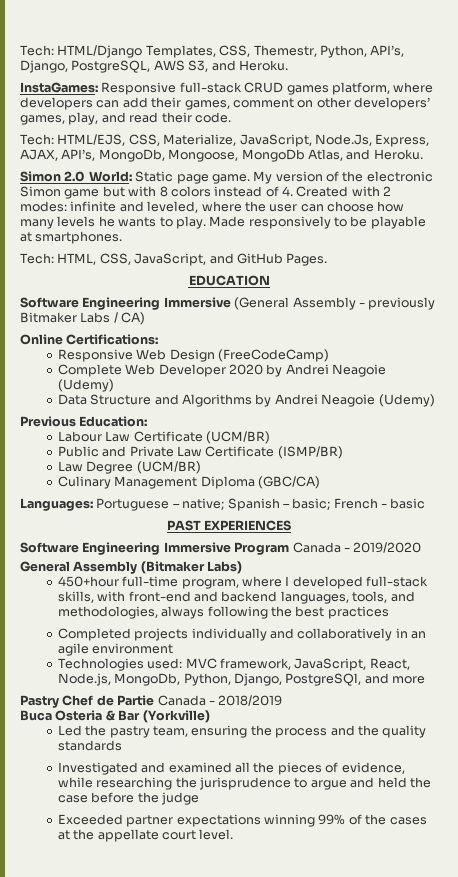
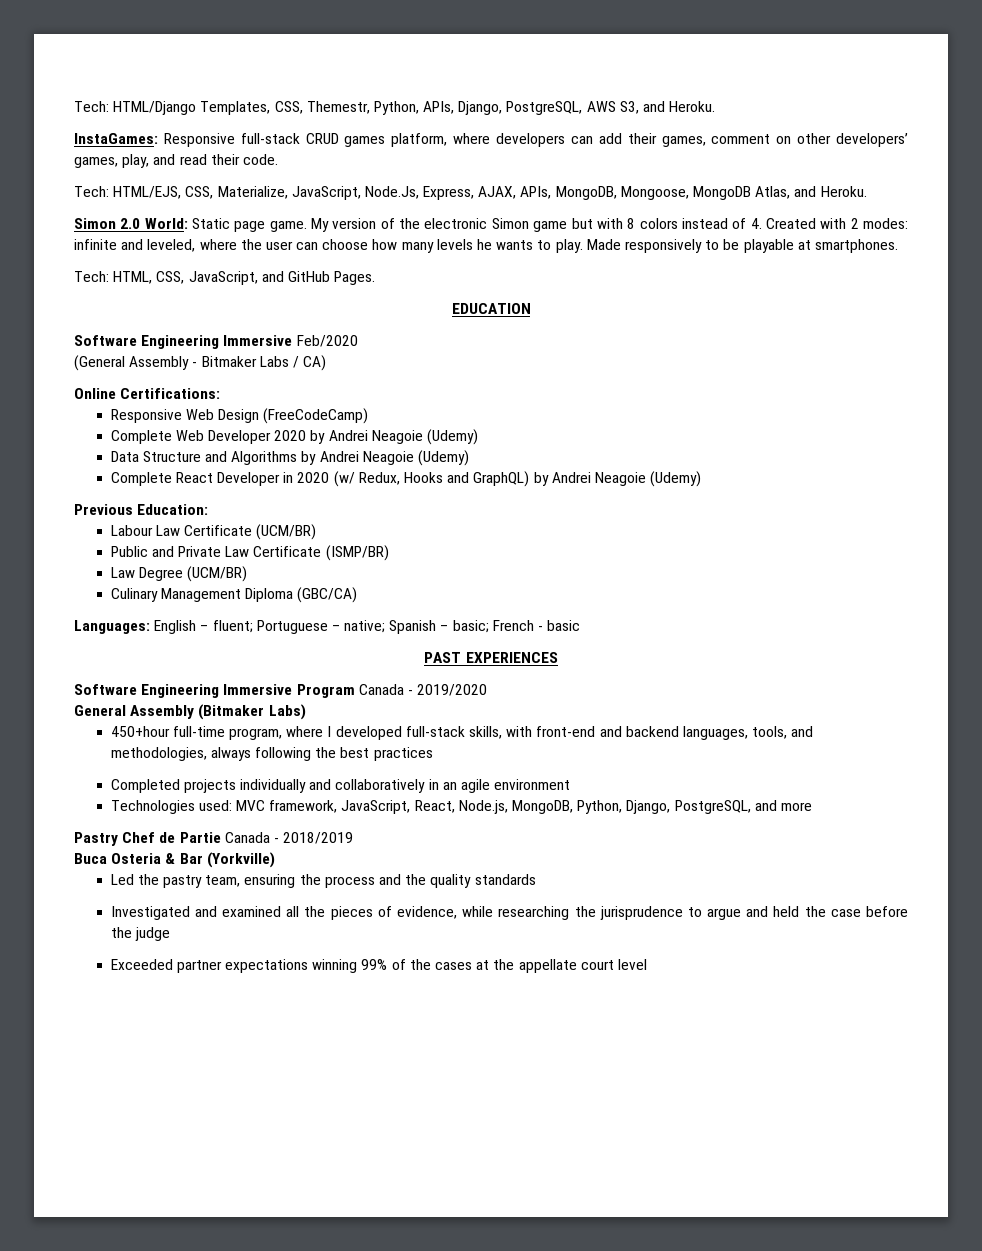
- Tech: HTML/Django Templates, CSS, Themestr, Python, API’s, Django, PostgreSQL, AWS S3, and Heroku.
+ Tech: HTML/Django Templates, CSS, Themestr, Python, APIs, Django, PostgreSQL, AWS S3, and Heroku.
- Tech: HTML/EJS, CSS, Materialize, JavaScript, Node.Js, Express, AJAX, API’s, MongoDb, Mongoose, MongoDb Atlas, and Heroku.
+ Tech: HTML/EJS, CSS, Materialize, JavaScript, Node.Js, Express, AJAX, APIs, MongoDB, Mongoose, MongoDB Atlas, and Heroku.
- Software Engineering Immersive (General Assembly - previously Bitmaker Labs / CA)
+ Software Engineering Immersive Feb/2020
+ (General Assembly - Bitmaker Labs / CA)
+ Complete React Developer in 2020 (w/ Redux, Hooks and GraphQL) by Andrei Neagoie (Udemy)
- Languages: Portuguese – native; Spanish – basic; French - basic
+ Languages: English – fluent; Portuguese – native; Spanish – basic; French - basic
- Technologies used: MVC framework, JavaScript, React, Node.js, MongoDb, Python, Django, PostgreSQl, and more
+ Technologies used: MVC framework, JavaScript, React, Node.js, MongoDB, Python, Django, PostgreSQL, and more
- Exceeded partner expectations winning 99% of the cases at the appellate court level.
+ Exceeded partner expectations winning 99% of the cases at the appellate court level

